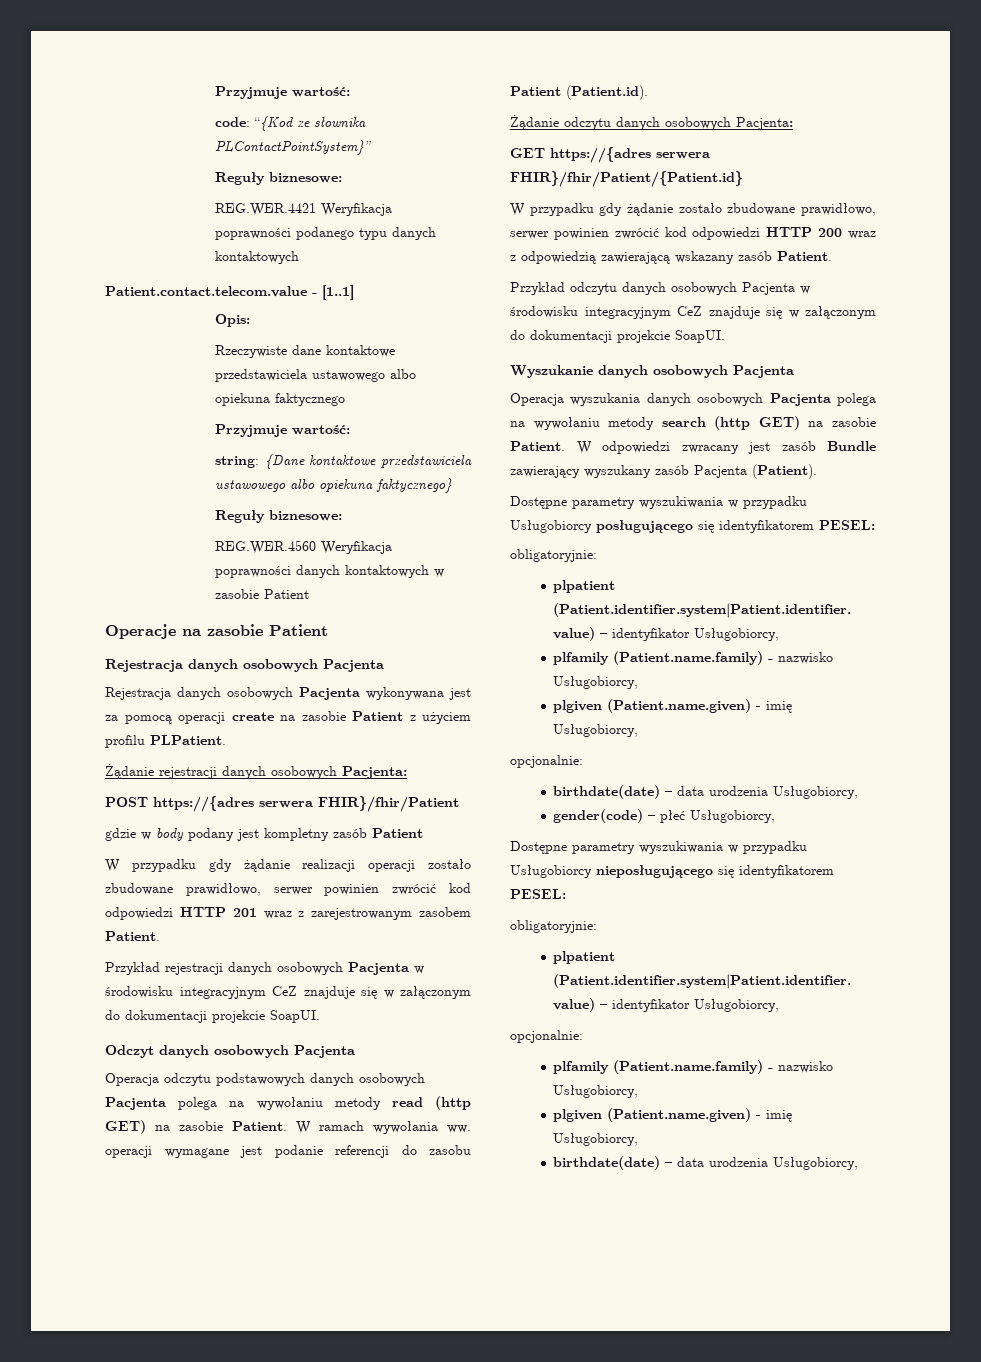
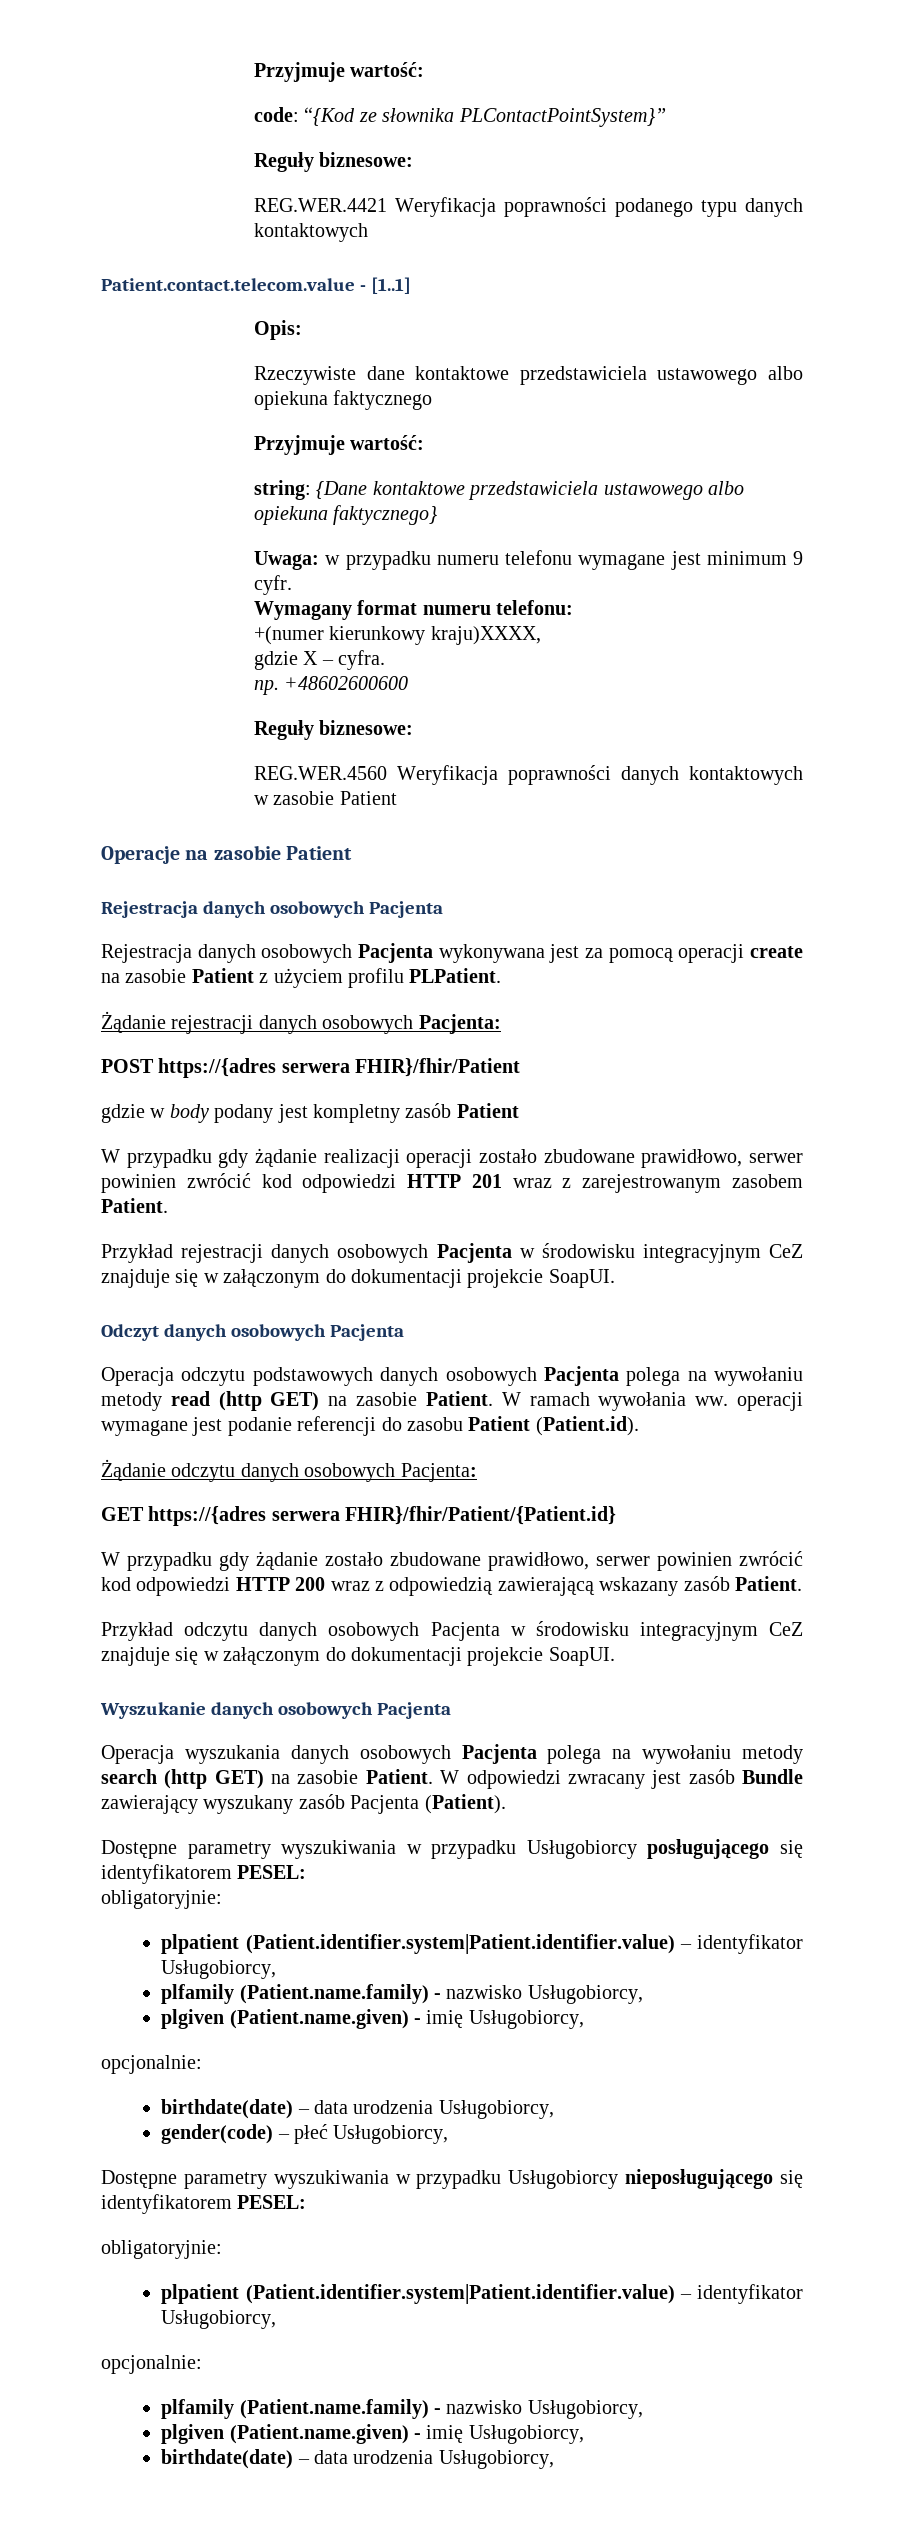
+ Uwaga: w przypadku numeru telefonu wymagane jest minimum 9 cyfr.
+ Wymagany format numeru telefonu:
+ +(numer kierunkowy kraju)XXXX,
+ gdzie X – cyfra.
+ np. +48602600600

